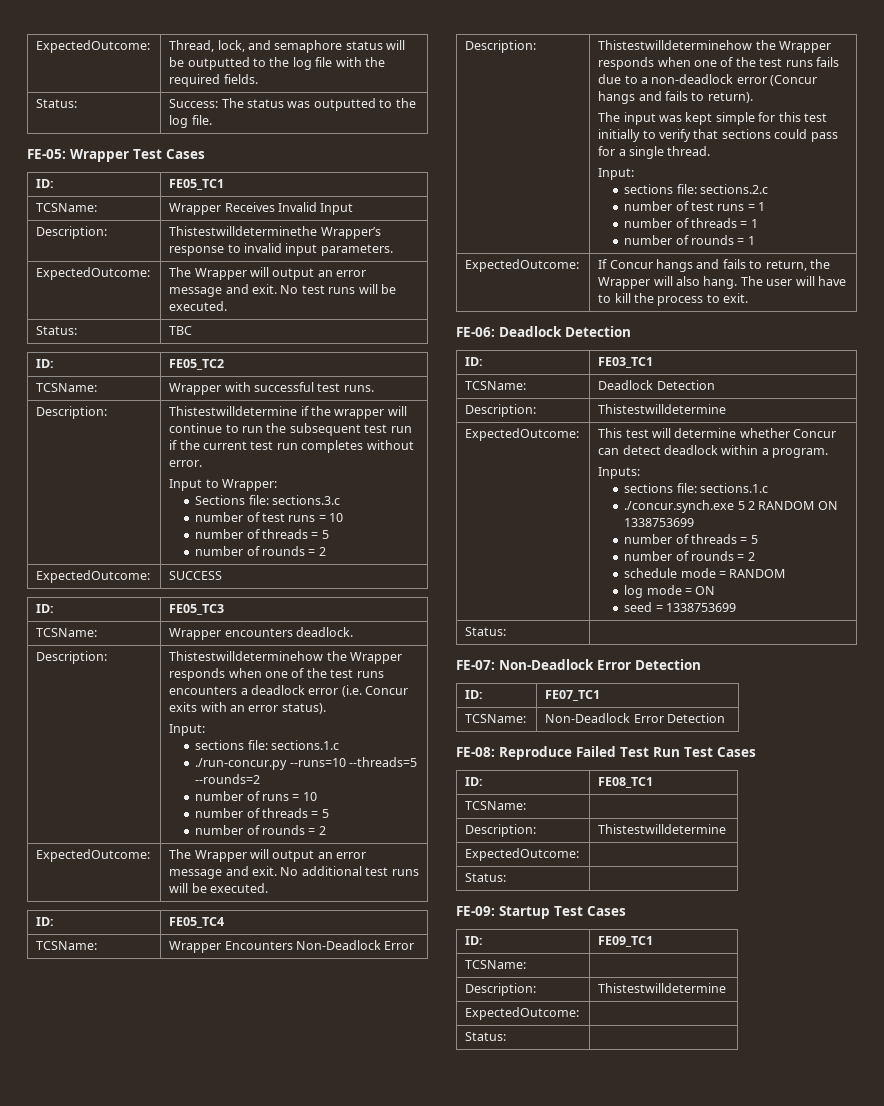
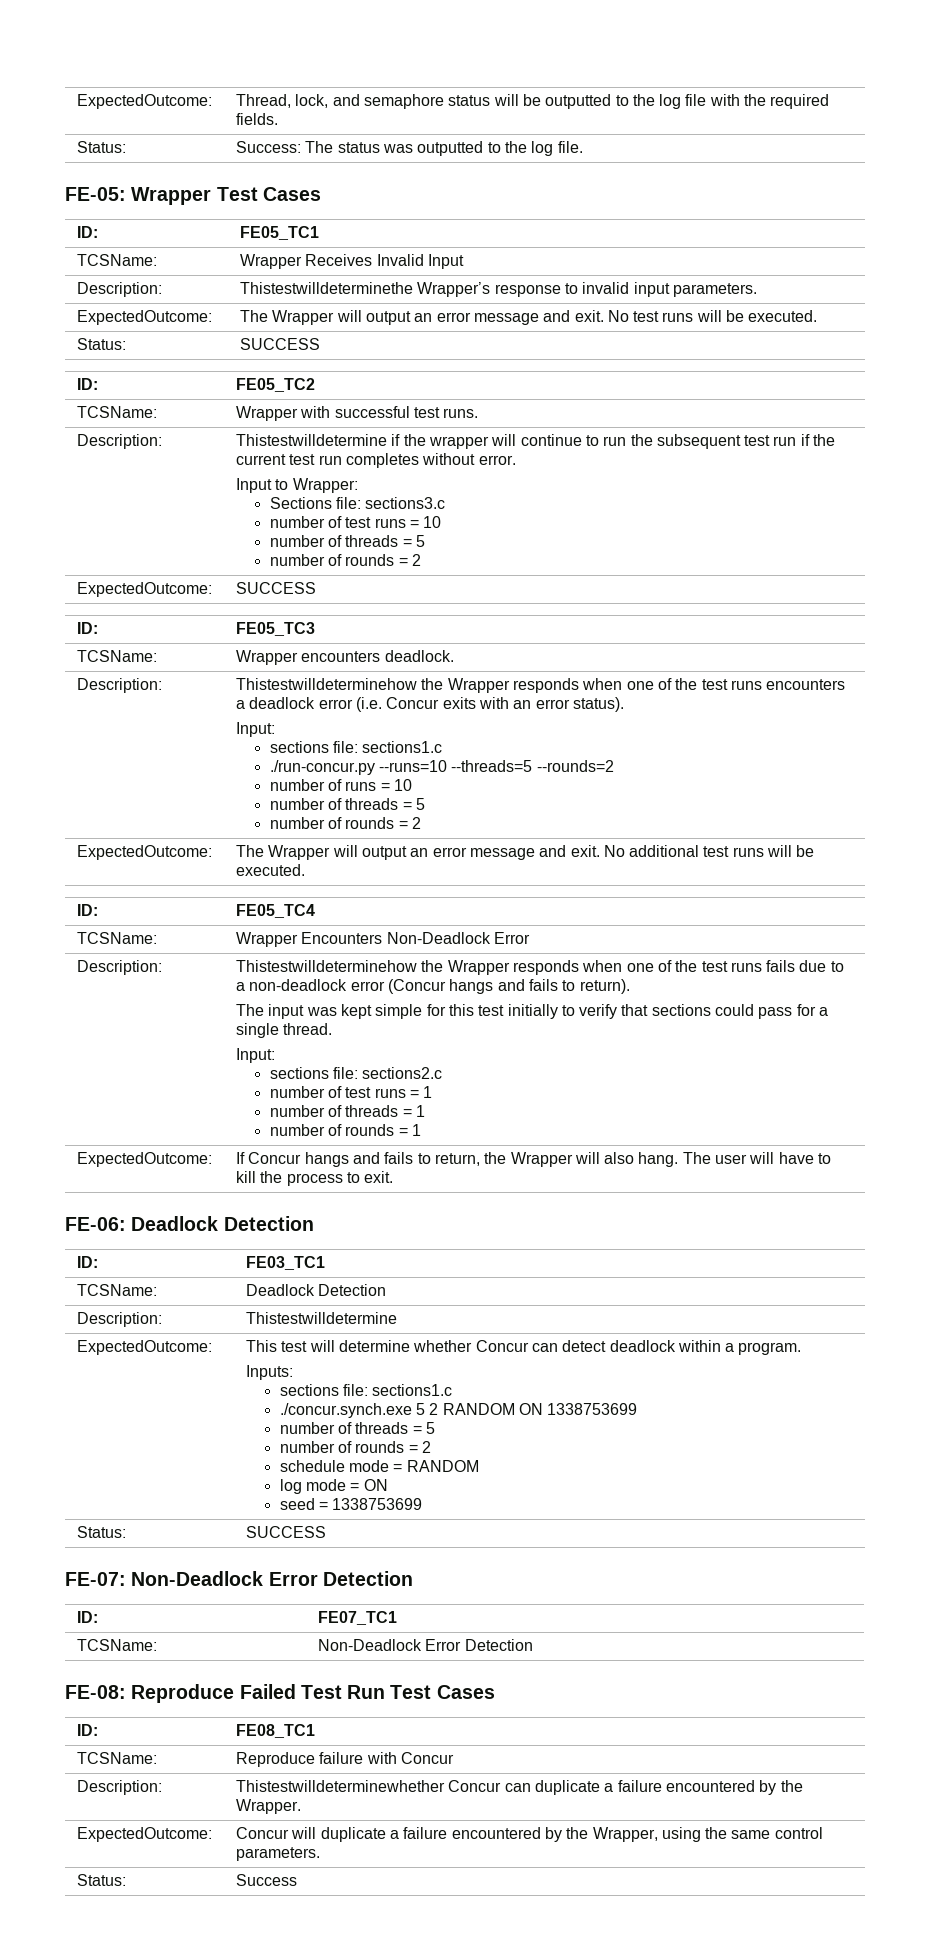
  ExpectedOutcome: | The Wrapper will output an error message and exit. No test runs will be executed.
- Status: | TBC
+ Status: | SUCCESS
- Sections file: sections.3.c
+ Sections file: sections3.c
  Thistestwilldeterminehow the Wrapper responds when one of the test runs encounters a deadlock error (i.e. Concur exits with an error status).
  Input:
- sections file: sections.1.c
+ sections file: sections1.c
- sections file: sections.2.c
+ sections file: sections2.c
  Inputs:
- sections file: sections.1.c
+ sections file: sections1.c
  seed = 1338753699
- Status: |
+ Status: | SUCCESS
  ID: | FE08_TC1
- TCSName: |
- Description: | Thistestwilldetermine
- ExpectedOutcome: |
- Status: |
- FE-09: Startup Test Cases
- ID: | FE09_TC1
- TCSName: |
- Description: | Thistestwilldetermine
- ExpectedOutcome: |
- Status: |
+ TCSName: | Reproduce failure with Concur
+ Description: | Thistestwilldeterminewhether Concur can duplicate a failure encountered by the Wrapper.
+ ExpectedOutcome: | Concur will duplicate a failure encountered by the Wrapper, using the same control parameters.
+ Status: | Success

